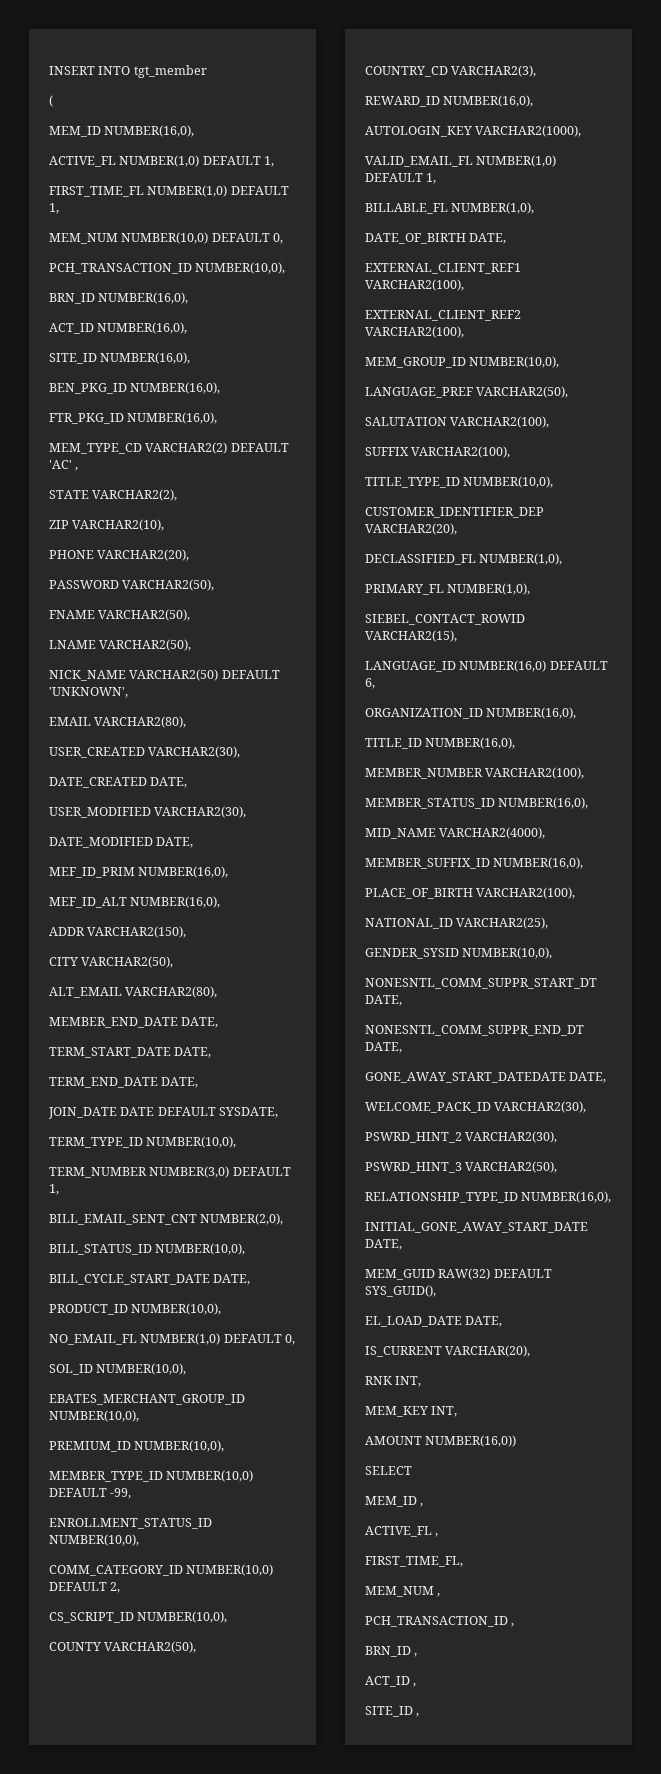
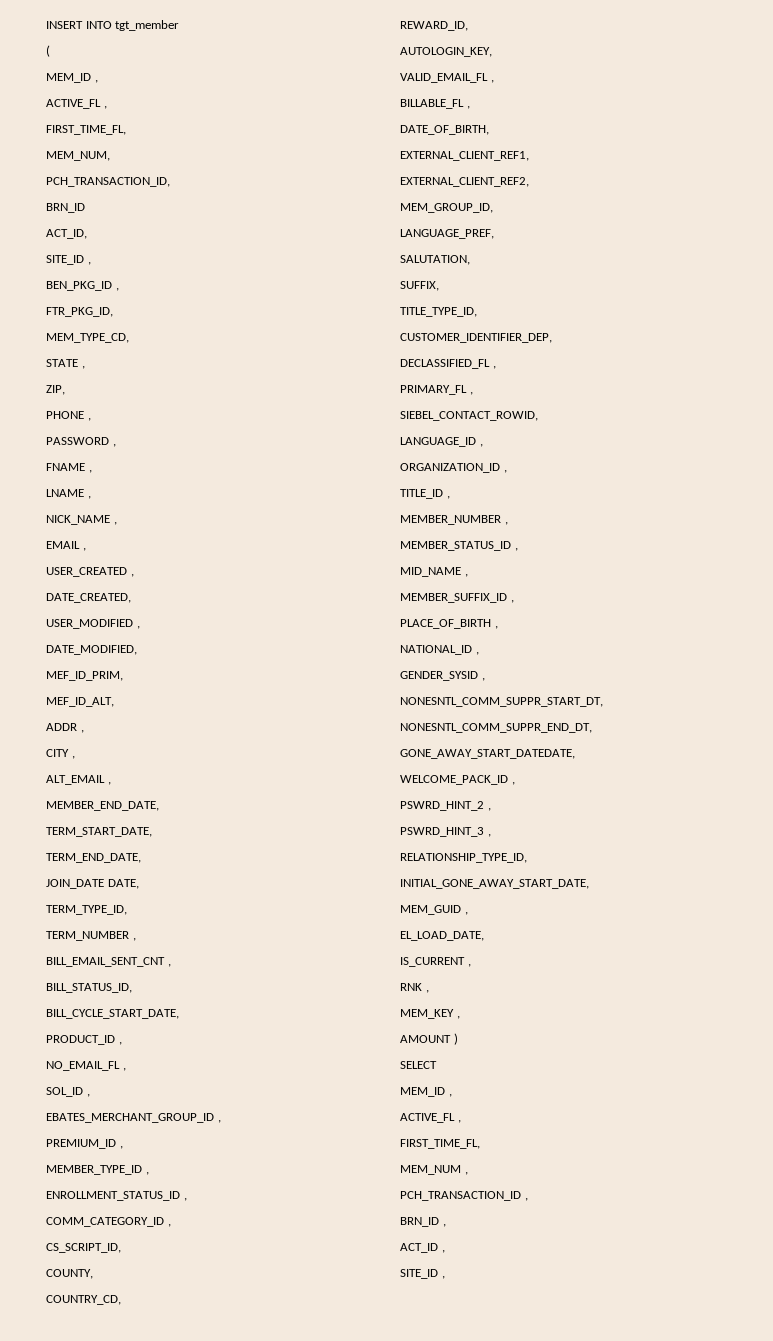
  (
- MEM_ID NUMBER(16,0),
- ACTIVE_FL NUMBER(1,0) DEFAULT 1,
- FIRST_TIME_FL NUMBER(1,0) DEFAULT 1,
- MEM_NUM NUMBER(10,0) DEFAULT 0,
- PCH_TRANSACTION_ID NUMBER(10,0),
- BRN_ID NUMBER(16,0),
- ACT_ID NUMBER(16,0),
- SITE_ID NUMBER(16,0),
+ MEM_ID ,
+ ACTIVE_FL ,
+ FIRST_TIME_FL,
+ MEM_NUM,
+ PCH_TRANSACTION_ID,
+ BRN_ID
+ ACT_ID,
+ SITE_ID ,
- BEN_PKG_ID NUMBER(16,0),
- FTR_PKG_ID NUMBER(16,0),
- MEM_TYPE_CD VARCHAR2(2) DEFAULT 'AC' ,
+ BEN_PKG_ID ,
+ FTR_PKG_ID,
+ MEM_TYPE_CD,
- STATE VARCHAR2(2),
- ZIP VARCHAR2(10),
+ STATE ,
+ ZIP,
- PHONE VARCHAR2(20),
+ PHONE ,
- PASSWORD VARCHAR2(50),
+ PASSWORD ,
- FNAME VARCHAR2(50),
+ FNAME ,
- LNAME VARCHAR2(50),
+ LNAME ,
- NICK_NAME VARCHAR2(50) DEFAULT 'UNKNOWN',
+ NICK_NAME ,
- EMAIL VARCHAR2(80),
+ EMAIL ,
- USER_CREATED VARCHAR2(30),
- DATE_CREATED DATE,
- USER_MODIFIED VARCHAR2(30),
- DATE_MODIFIED DATE,
- MEF_ID_PRIM NUMBER(16,0),
- MEF_ID_ALT NUMBER(16,0),
- ADDR VARCHAR2(150),
- CITY VARCHAR2(50),
- ALT_EMAIL VARCHAR2(80),
- MEMBER_END_DATE DATE,
- TERM_START_DATE DATE,
- TERM_END_DATE DATE,
- JOIN_DATE DATE DEFAULT SYSDATE,
- TERM_TYPE_ID NUMBER(10,0),
- TERM_NUMBER NUMBER(3,0) DEFAULT 1,
- BILL_EMAIL_SENT_CNT NUMBER(2,0),
- BILL_STATUS_ID NUMBER(10,0),
- BILL_CYCLE_START_DATE DATE,
+ USER_CREATED ,
+ DATE_CREATED,
+ USER_MODIFIED ,
+ DATE_MODIFIED,
+ MEF_ID_PRIM,
+ MEF_ID_ALT,
+ ADDR ,
+ CITY ,
+ ALT_EMAIL ,
+ MEMBER_END_DATE,
+ TERM_START_DATE,
+ TERM_END_DATE,
+ JOIN_DATE DATE,
+ TERM_TYPE_ID,
+ TERM_NUMBER ,
+ BILL_EMAIL_SENT_CNT ,
+ BILL_STATUS_ID,
+ BILL_CYCLE_START_DATE,
- PRODUCT_ID NUMBER(10,0),
+ PRODUCT_ID ,
- NO_EMAIL_FL NUMBER(1,0) DEFAULT 0,
+ NO_EMAIL_FL ,
- SOL_ID NUMBER(10,0),
+ SOL_ID ,
- EBATES_MERCHANT_GROUP_ID NUMBER(10,0),
+ EBATES_MERCHANT_GROUP_ID ,
- PREMIUM_ID NUMBER(10,0),
+ PREMIUM_ID ,
- MEMBER_TYPE_ID NUMBER(10,0) DEFAULT -99,
+ MEMBER_TYPE_ID ,
- ENROLLMENT_STATUS_ID NUMBER(10,0),
+ ENROLLMENT_STATUS_ID ,
- COMM_CATEGORY_ID NUMBER(10,0) DEFAULT 2,
- CS_SCRIPT_ID NUMBER(10,0),
- COUNTY VARCHAR2(50),
- COUNTRY_CD VARCHAR2(3),
- REWARD_ID NUMBER(16,0),
- AUTOLOGIN_KEY VARCHAR2(1000),
- VALID_EMAIL_FL NUMBER(1,0) DEFAULT 1,
- BILLABLE_FL NUMBER(1,0),
- DATE_OF_BIRTH DATE,
- EXTERNAL_CLIENT_REF1 VARCHAR2(100),
- EXTERNAL_CLIENT_REF2 VARCHAR2(100),
- MEM_GROUP_ID NUMBER(10,0),
- LANGUAGE_PREF VARCHAR2(50),
- SALUTATION VARCHAR2(100),
- SUFFIX VARCHAR2(100),
- TITLE_TYPE_ID NUMBER(10,0),
- CUSTOMER_IDENTIFIER_DEP VARCHAR2(20),
+ COMM_CATEGORY_ID ,
+ CS_SCRIPT_ID,
+ COUNTY,
+ COUNTRY_CD,
+ REWARD_ID,
+ AUTOLOGIN_KEY,
+ VALID_EMAIL_FL ,
+ BILLABLE_FL ,
+ DATE_OF_BIRTH,
+ EXTERNAL_CLIENT_REF1,
+ EXTERNAL_CLIENT_REF2,
+ MEM_GROUP_ID,
+ LANGUAGE_PREF,
+ SALUTATION,
+ SUFFIX,
+ TITLE_TYPE_ID,
+ CUSTOMER_IDENTIFIER_DEP,
- DECLASSIFIED_FL NUMBER(1,0),
+ DECLASSIFIED_FL ,
- PRIMARY_FL NUMBER(1,0),
- SIEBEL_CONTACT_ROWID VARCHAR2(15),
- LANGUAGE_ID NUMBER(16,0) DEFAULT 6,
+ PRIMARY_FL ,
+ SIEBEL_CONTACT_ROWID,
+ LANGUAGE_ID ,
- ORGANIZATION_ID NUMBER(16,0),
+ ORGANIZATION_ID ,
- TITLE_ID NUMBER(16,0),
+ TITLE_ID ,
- MEMBER_NUMBER VARCHAR2(100),
+ MEMBER_NUMBER ,
- MEMBER_STATUS_ID NUMBER(16,0),
+ MEMBER_STATUS_ID ,
- MID_NAME VARCHAR2(4000),
+ MID_NAME ,
- MEMBER_SUFFIX_ID NUMBER(16,0),
+ MEMBER_SUFFIX_ID ,
- PLACE_OF_BIRTH VARCHAR2(100),
+ PLACE_OF_BIRTH ,
- NATIONAL_ID VARCHAR2(25),
+ NATIONAL_ID ,
- GENDER_SYSID NUMBER(10,0),
- NONESNTL_COMM_SUPPR_START_DT DATE,
- NONESNTL_COMM_SUPPR_END_DT DATE,
- GONE_AWAY_START_DATEDATE DATE,
+ GENDER_SYSID ,
+ NONESNTL_COMM_SUPPR_START_DT,
+ NONESNTL_COMM_SUPPR_END_DT,
+ GONE_AWAY_START_DATEDATE,
- WELCOME_PACK_ID VARCHAR2(30),
+ WELCOME_PACK_ID ,
- PSWRD_HINT_2 VARCHAR2(30),
+ PSWRD_HINT_2 ,
- PSWRD_HINT_3 VARCHAR2(50),
- RELATIONSHIP_TYPE_ID NUMBER(16,0),
- INITIAL_GONE_AWAY_START_DATE DATE,
- MEM_GUID RAW(32) DEFAULT SYS_GUID(),
- EL_LOAD_DATE DATE,
+ PSWRD_HINT_3 ,
+ RELATIONSHIP_TYPE_ID,
+ INITIAL_GONE_AWAY_START_DATE,
+ MEM_GUID ,
+ EL_LOAD_DATE,
- IS_CURRENT VARCHAR(20),
+ IS_CURRENT ,
- RNK INT,
+ RNK ,
- MEM_KEY INT,
+ MEM_KEY ,
- AMOUNT NUMBER(16,0))
+ AMOUNT )

